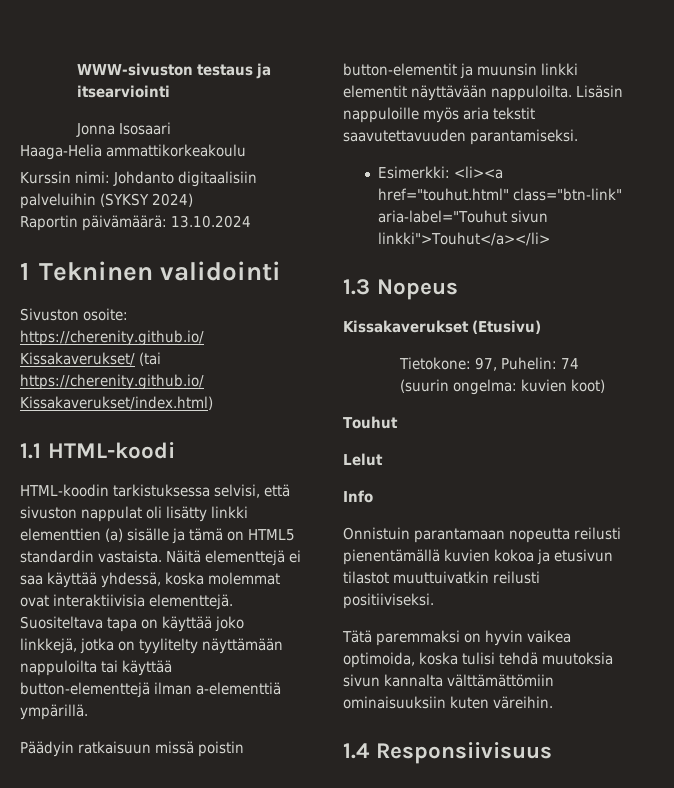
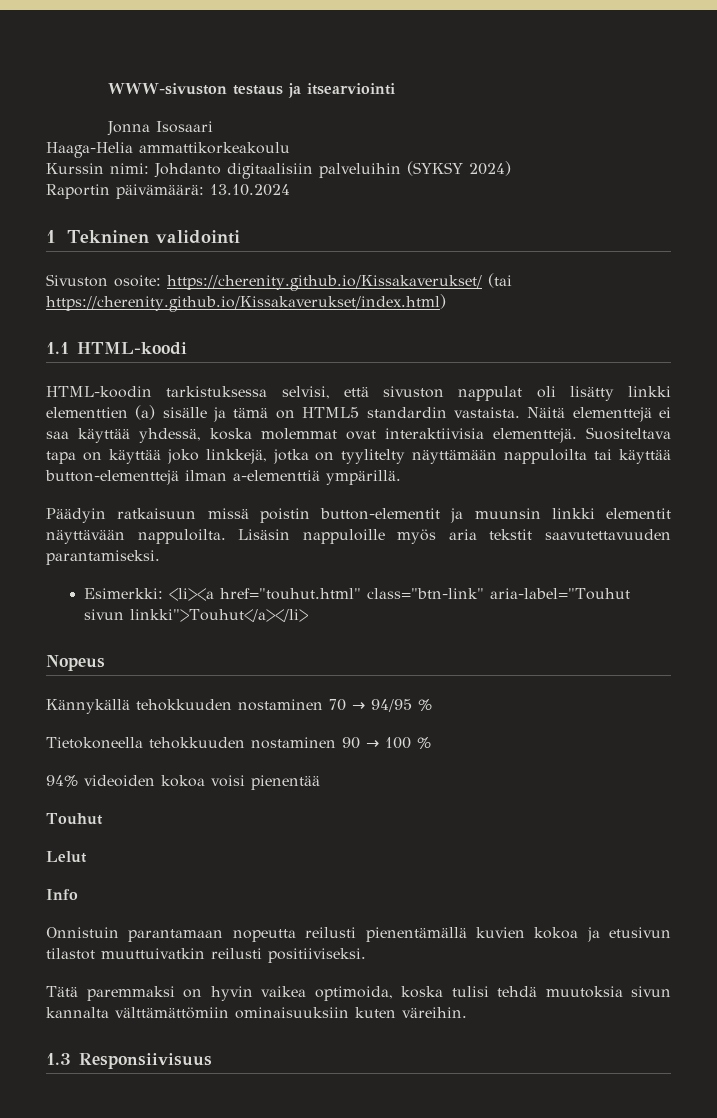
- 1.3 Nopeus
+ Nopeus
- Kissakaverukset (Etusivu)
- Tietokone: 97, Puhelin: 74 (suurin ongelma: kuvien koot)
+ Kännykällä tehokkuuden nostaminen 70 → 94/95 %
+ Tietokoneella tehokkuuden nostaminen 90 → 100 %
+ 94% videoiden kokoa voisi pienentää
- 1.4 Responsiivisuus
+ 1.3 Responsiivisuus

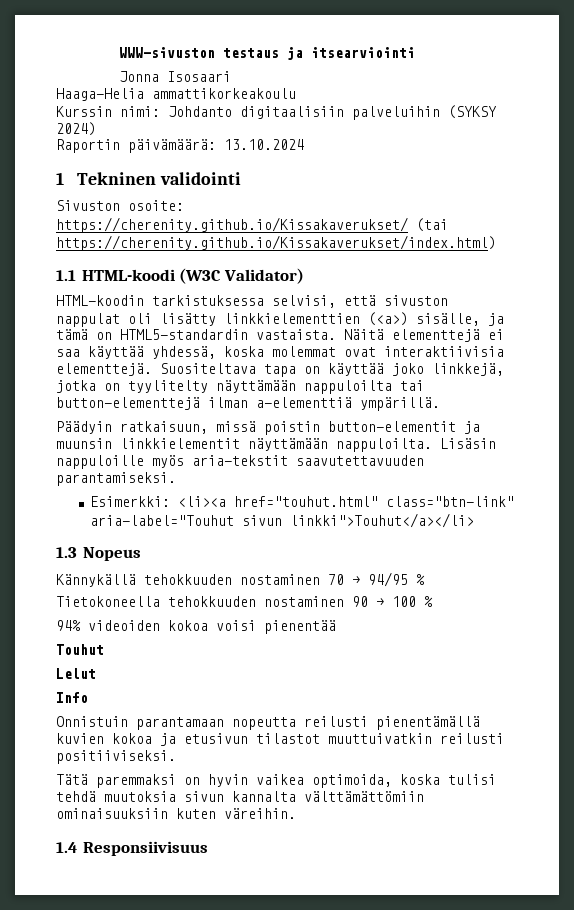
- 1.1 HTML-koodi
+ 1.1 HTML-koodi (W3C Validator)
- HTML-koodin tarkistuksessa selvisi, että sivuston nappulat oli lisätty linkki elementtien (a) sisälle ja tämä on HTML5 standardin vastaista.
+ HTML-koodin tarkistuksessa selvisi, että sivuston nappulat oli lisätty linkkielementtien (<a>) sisälle, ja tämä on HTML5-standardin vastaista.
- Suositeltava tapa on käyttää joko linkkejä, jotka on tyylitelty näyttämään nappuloilta tai käyttää button-elementtejä ilman a-elementtiä ympärillä.
+ Suositeltava tapa on käyttää joko linkkejä, jotka on tyylitelty näyttämään nappuloilta tai button-elementtejä ilman a-elementtiä ympärillä.
- Päädyin ratkaisuun missä poistin button-elementit ja muunsin linkki elementit näyttävään nappuloilta.
+ Päädyin ratkaisuun, missä poistin button-elementit ja muunsin linkkielementit näyttämään nappuloilta.
- Lisäsin nappuloille myös aria tekstit saavutettavuuden parantamiseksi.
+ Lisäsin nappuloille myös aria-tekstit saavutettavuuden parantamiseksi.
- Nopeus
+ 1.3 Nopeus
- 1.3 Responsiivisuus
+ 1.4 Responsiivisuus

